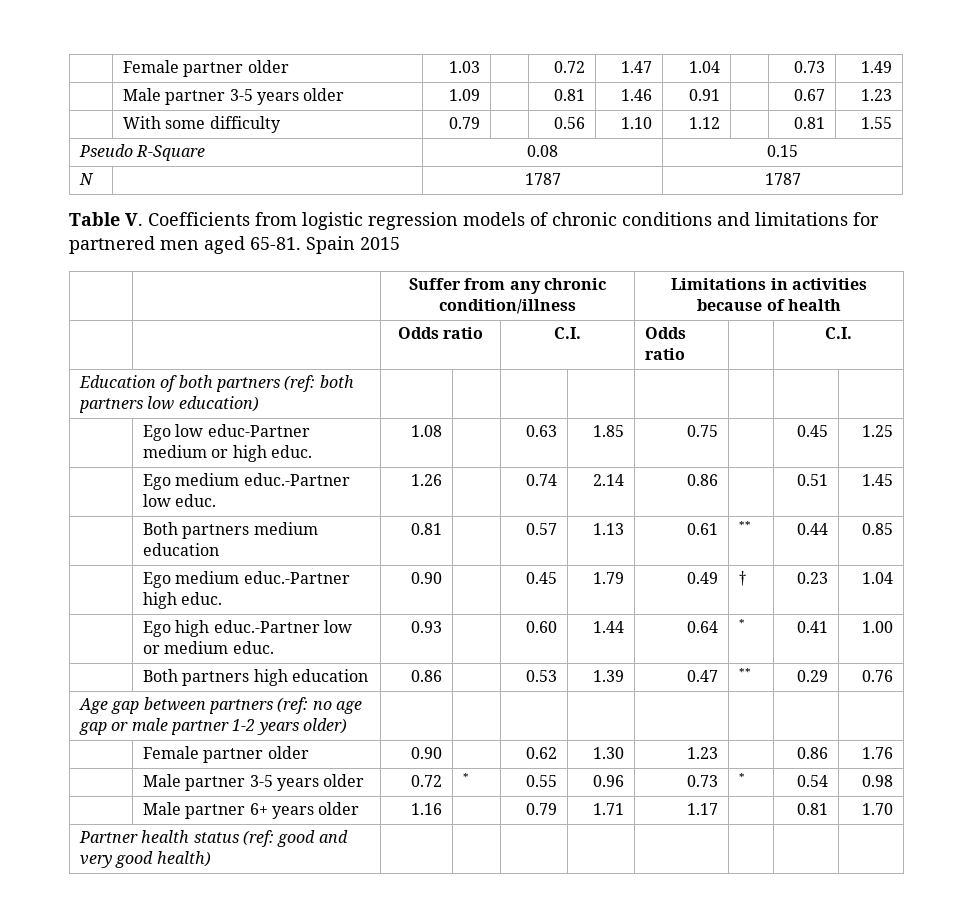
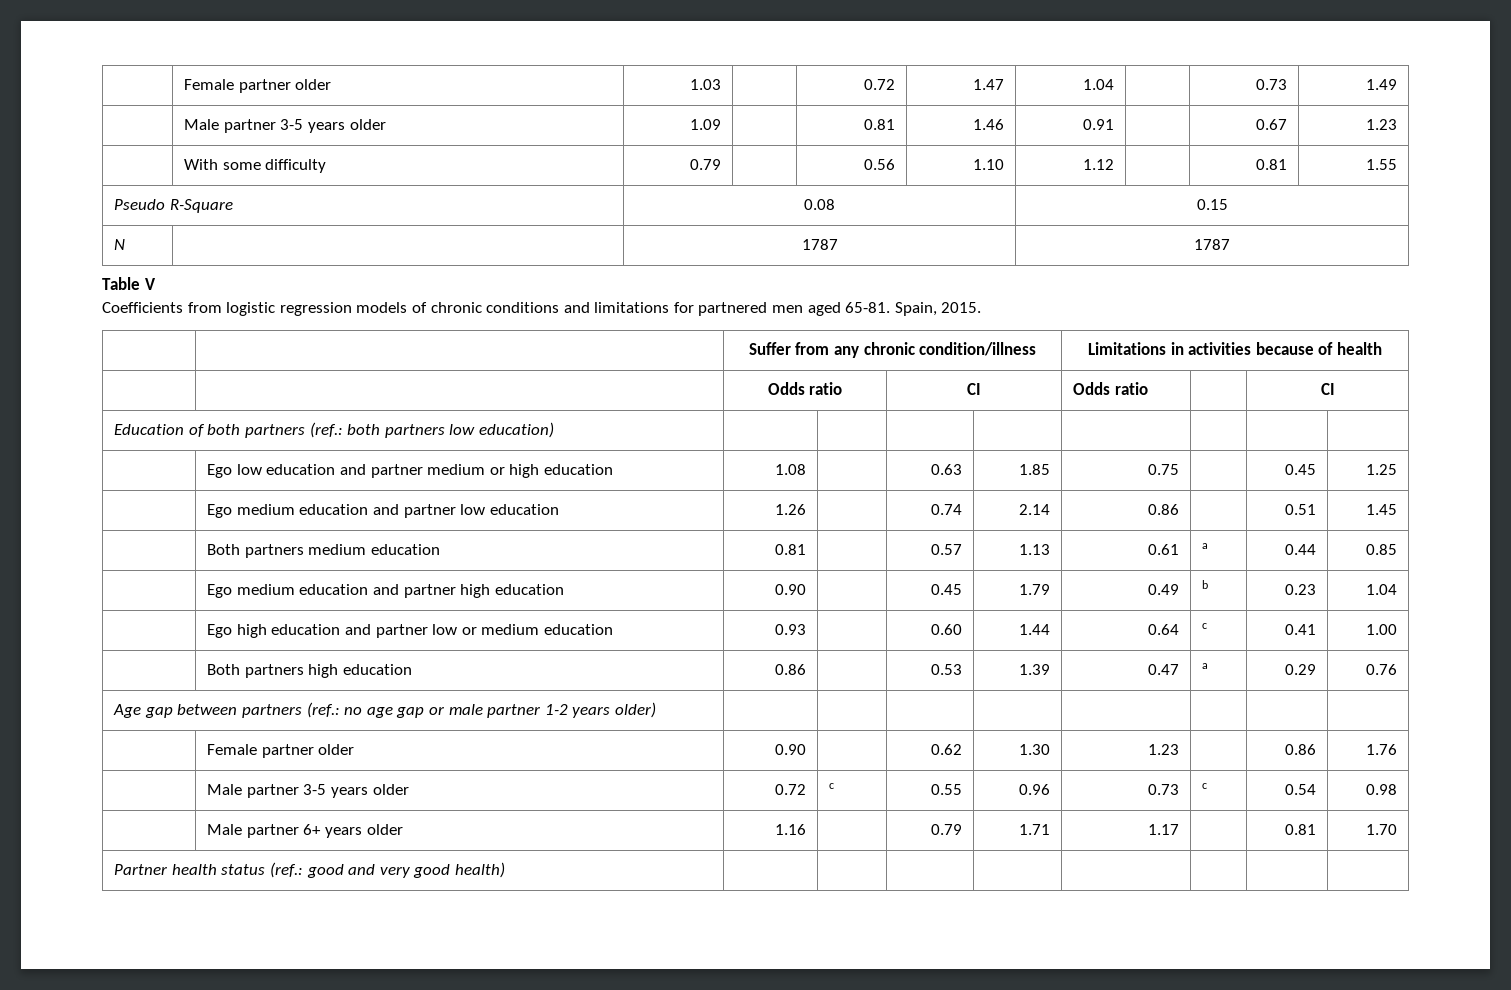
- Table V. Coefficients from logistic regression models of chronic conditions and limitations for partnered men aged 65-81.
+ Table V
+ Coefficients from logistic regression models of chronic conditions and limitations for partnered men aged 65-81.
- Spain 2015
+ Spain, 2015.
- | | Odds ratio | C.I. | Odds ratio | | C.I.
+ | | Odds ratio | CI | Odds ratio | | CI
- Education of both partners (ref: both partners low education) | | | | | | | |
+ Education of both partners (ref.: both partners low education) | | | | | | | |
- | Ego low educ-Partner medium or high educ. | 1.08 | | 0.63 | 1.85 | 0.75 | | 0.45 | 1.25
+ | Ego low education and partner medium or high education | 1.08 | | 0.63 | 1.85 | 0.75 | | 0.45 | 1.25
- | Ego medium educ.-Partner low educ. | 1.26 | | 0.74 | 2.14 | 0.86 | | 0.51 | 1.45
+ | Ego medium education and partner low education | 1.26 | | 0.74 | 2.14 | 0.86 | | 0.51 | 1.45
- | Both partners medium education | 0.81 | | 0.57 | 1.13 | 0.61 | ** | 0.44 | 0.85
+ | Both partners medium education | 0.81 | | 0.57 | 1.13 | 0.61 | a | 0.44 | 0.85
- | Ego medium educ.-Partner high educ. | 0.90 | | 0.45 | 1.79 | 0.49 | † | 0.23 | 1.04
+ | Ego medium education and partner high education | 0.90 | | 0.45 | 1.79 | 0.49 | b | 0.23 | 1.04
- | Ego high educ.-Partner low or medium educ. | 0.93 | | 0.60 | 1.44 | 0.64 | * | 0.41 | 1.00
+ | Ego high education and partner low or medium education | 0.93 | | 0.60 | 1.44 | 0.64 | c | 0.41 | 1.00
- | Both partners high education | 0.86 | | 0.53 | 1.39 | 0.47 | ** | 0.29 | 0.76
+ | Both partners high education | 0.86 | | 0.53 | 1.39 | 0.47 | a | 0.29 | 0.76
- Age gap between partners (ref: no age gap or male partner 1-2 years older) | | | | | | | |
+ Age gap between partners (ref.: no age gap or male partner 1-2 years older) | | | | | | | |
- | Male partner 3-5 years older | 0.72 | * | 0.55 | 0.96 | 0.73 | * | 0.54 | 0.98
+ | Male partner 3-5 years older | 0.72 | c | 0.55 | 0.96 | 0.73 | c | 0.54 | 0.98
- Partner health status (ref: good and very good health) | | | | | | | |
+ Partner health status (ref.: good and very good health) | | | | | | | |

